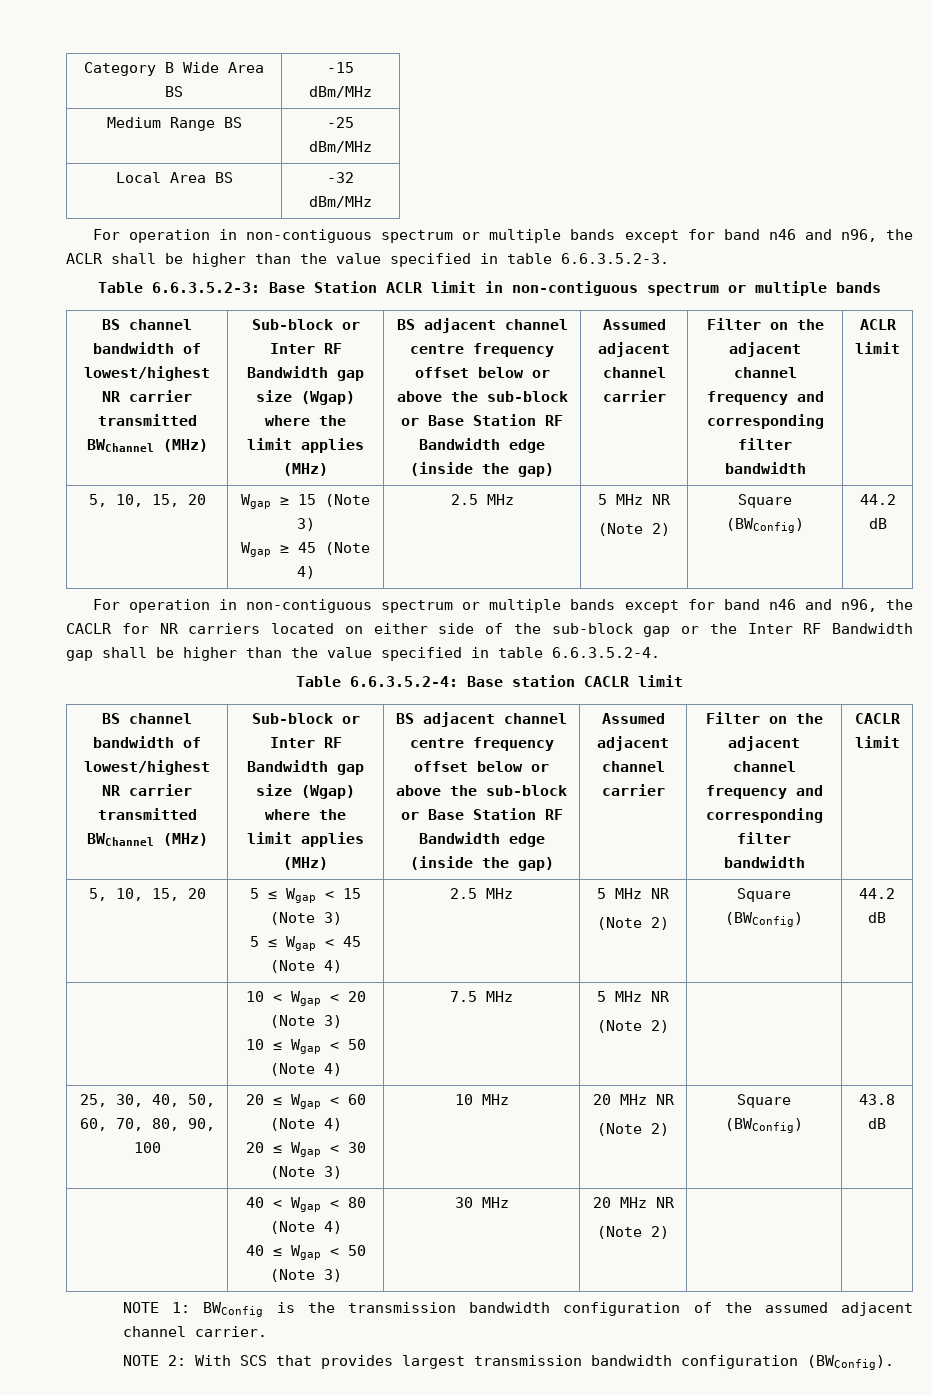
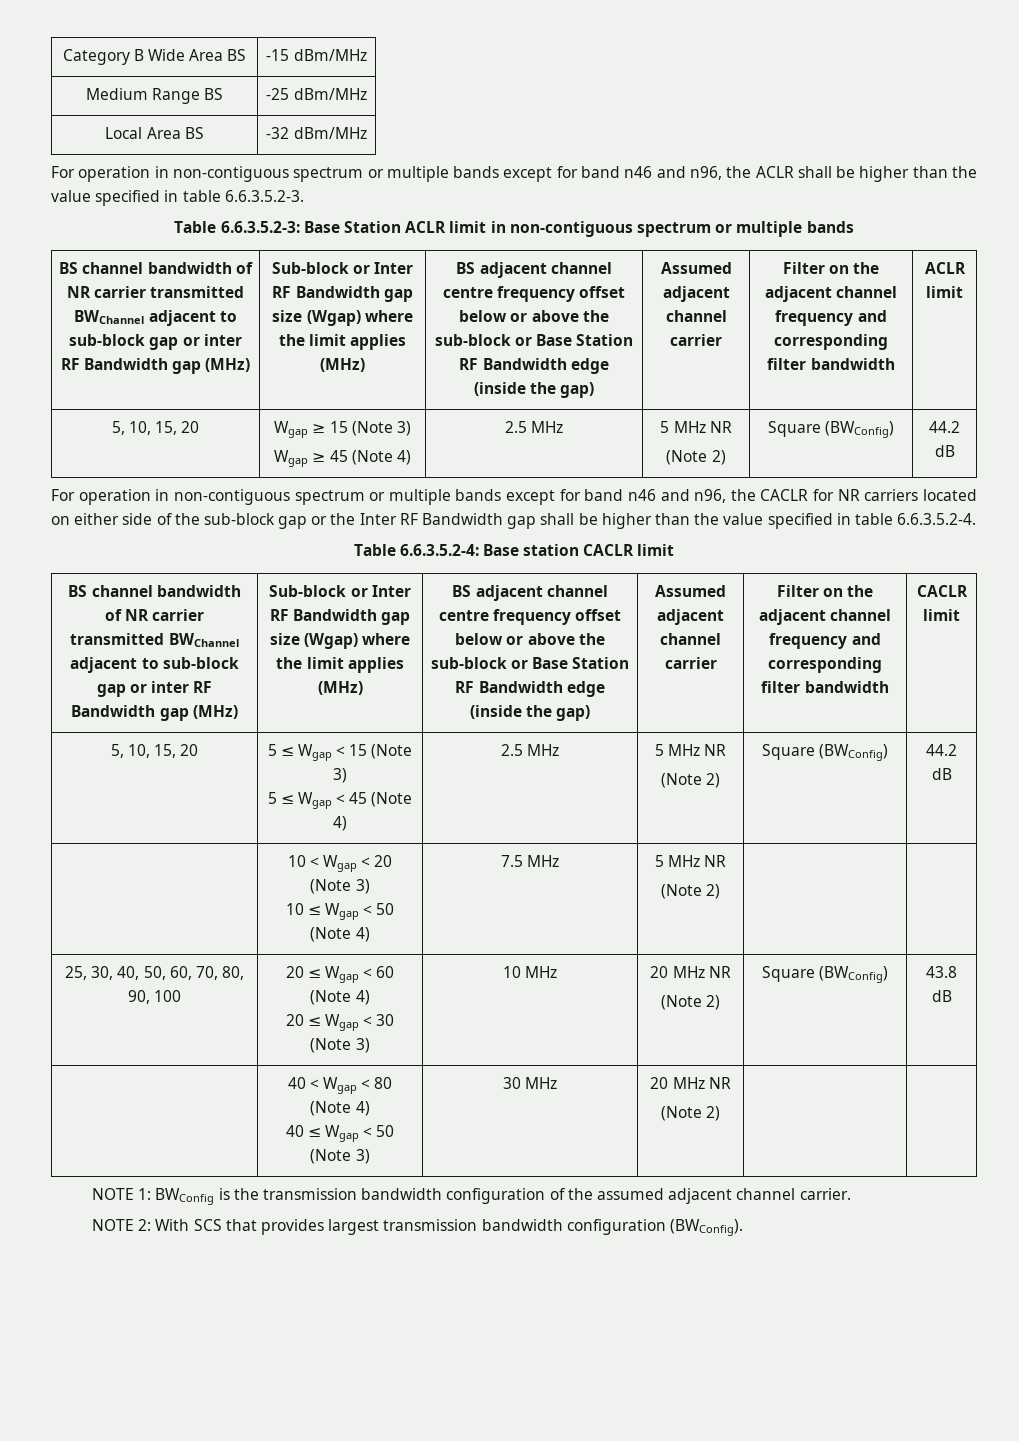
  Table 6.6.3.5.2-3: Base Station ACLR limit in non-contiguous spectrum or multiple bands
- BS channel bandwidth of lowest/highest NR carrier transmitted BWChannel (MHz)
+ BS channel bandwidth of NR carrier transmitted BWChannel adjacent to sub-block gap or inter RF Bandwidth gap (MHz)
  Table 6.6.3.5.2-4: Base station CACLR limit
- BS channel bandwidth of lowest/highest NR carrier transmitted BWChannel (MHz)
+ BS channel bandwidth of NR carrier transmitted BWChannel adjacent to sub-block gap or inter RF Bandwidth gap (MHz)

